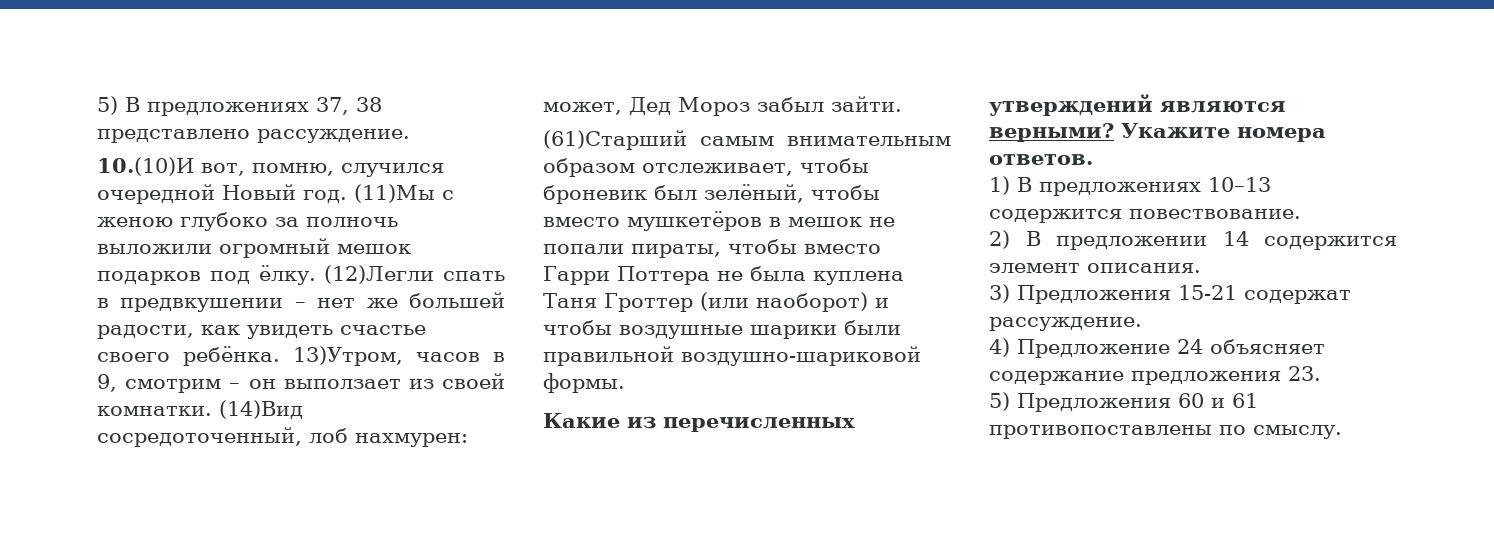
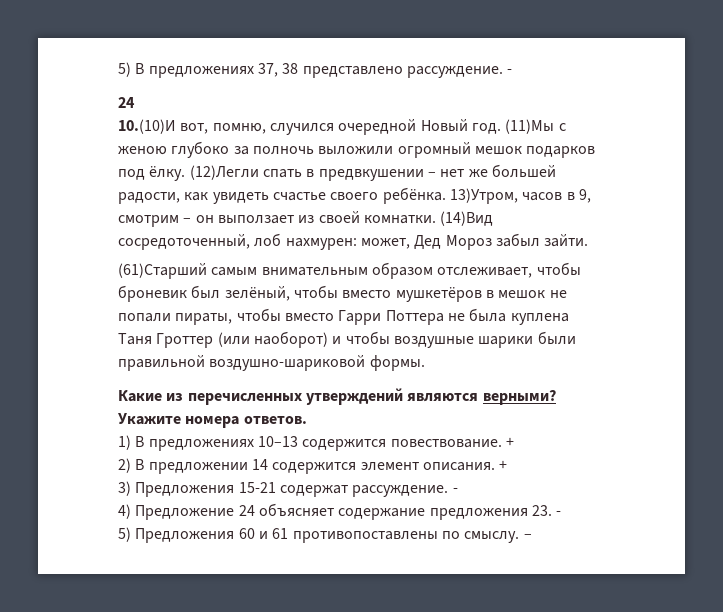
- 5) В предложениях 37, 38 представлено рассуждение.
+ 5) В предложениях 37, 38 представлено рассуждение. -
+ 24
- 1) В предложениях 10–13 содержится повествование.
+ 1) В предложениях 10–13 содержится повествование. +
- 2) В предложении 14 содержится элемент описания.
+ 2) В предложении 14 содержится элемент описания. +
- 3) Предложения 15-21 содержат рассуждение.
+ 3) Предложения 15-21 содержат рассуждение. -
- 4) Предложение 24 объясняет содержание предложения 23.
+ 4) Предложение 24 объясняет содержание предложения 23. -
- 5) Предложения 60 и 61 противопоставлены по смыслу.
+ 5) Предложения 60 и 61 противопоставлены по смыслу. –

